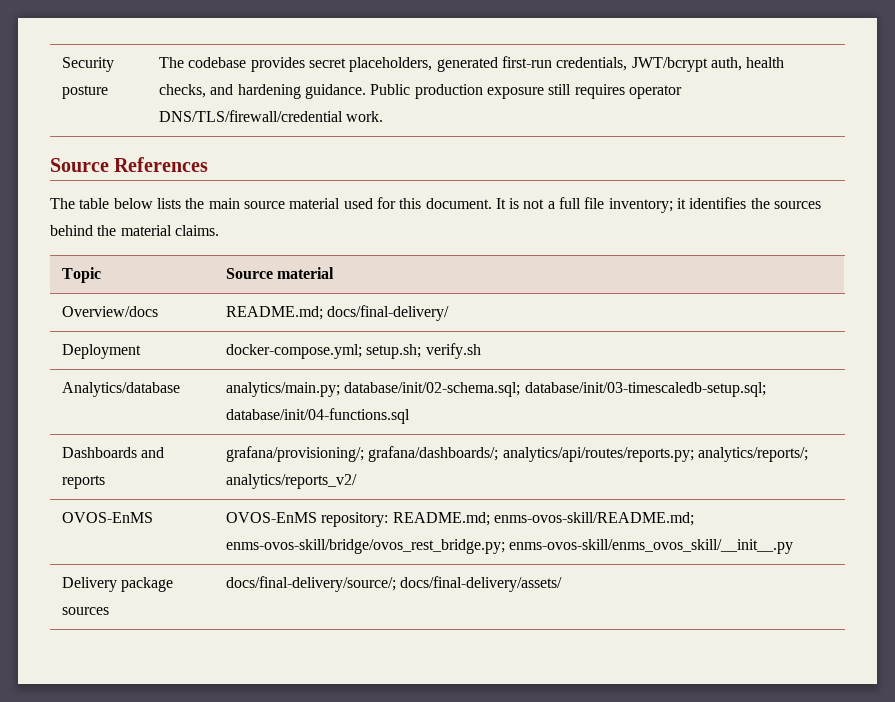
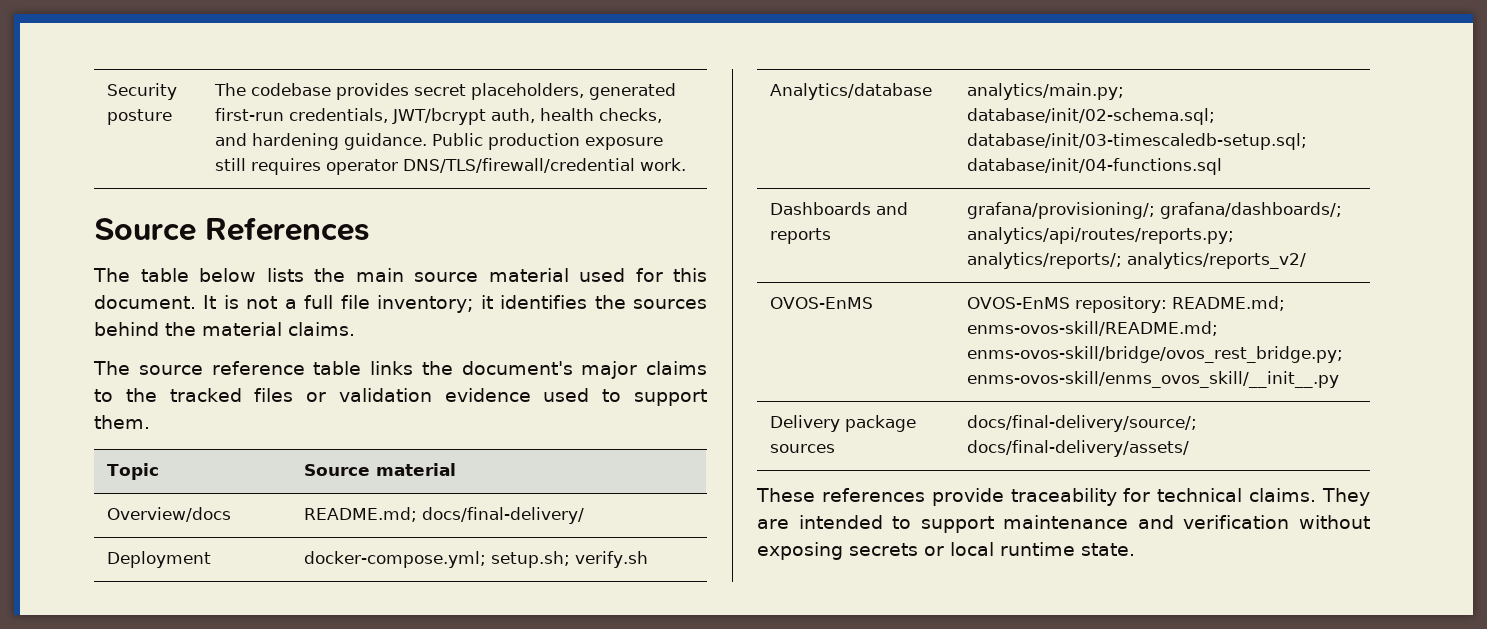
+ The source reference table links the document's major claims to the tracked files or validation evidence used to support them.
+ These references provide traceability for technical claims. They are intended to support maintenance and verification without exposing secrets or local runtime state.

